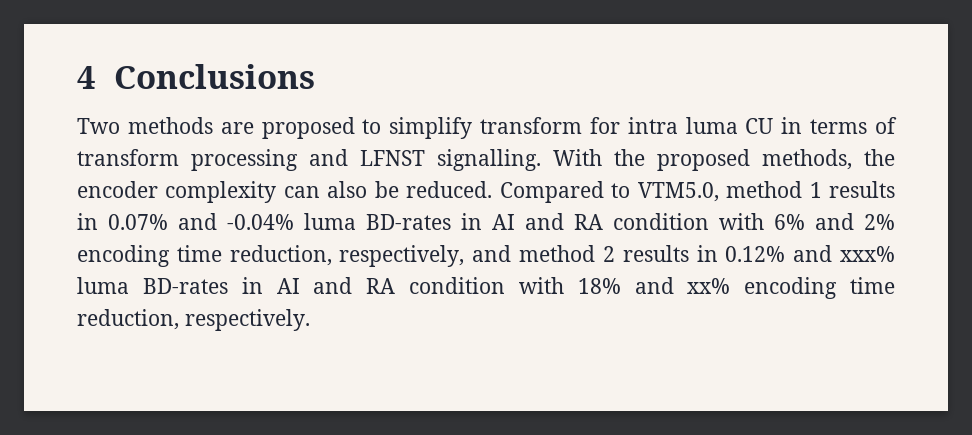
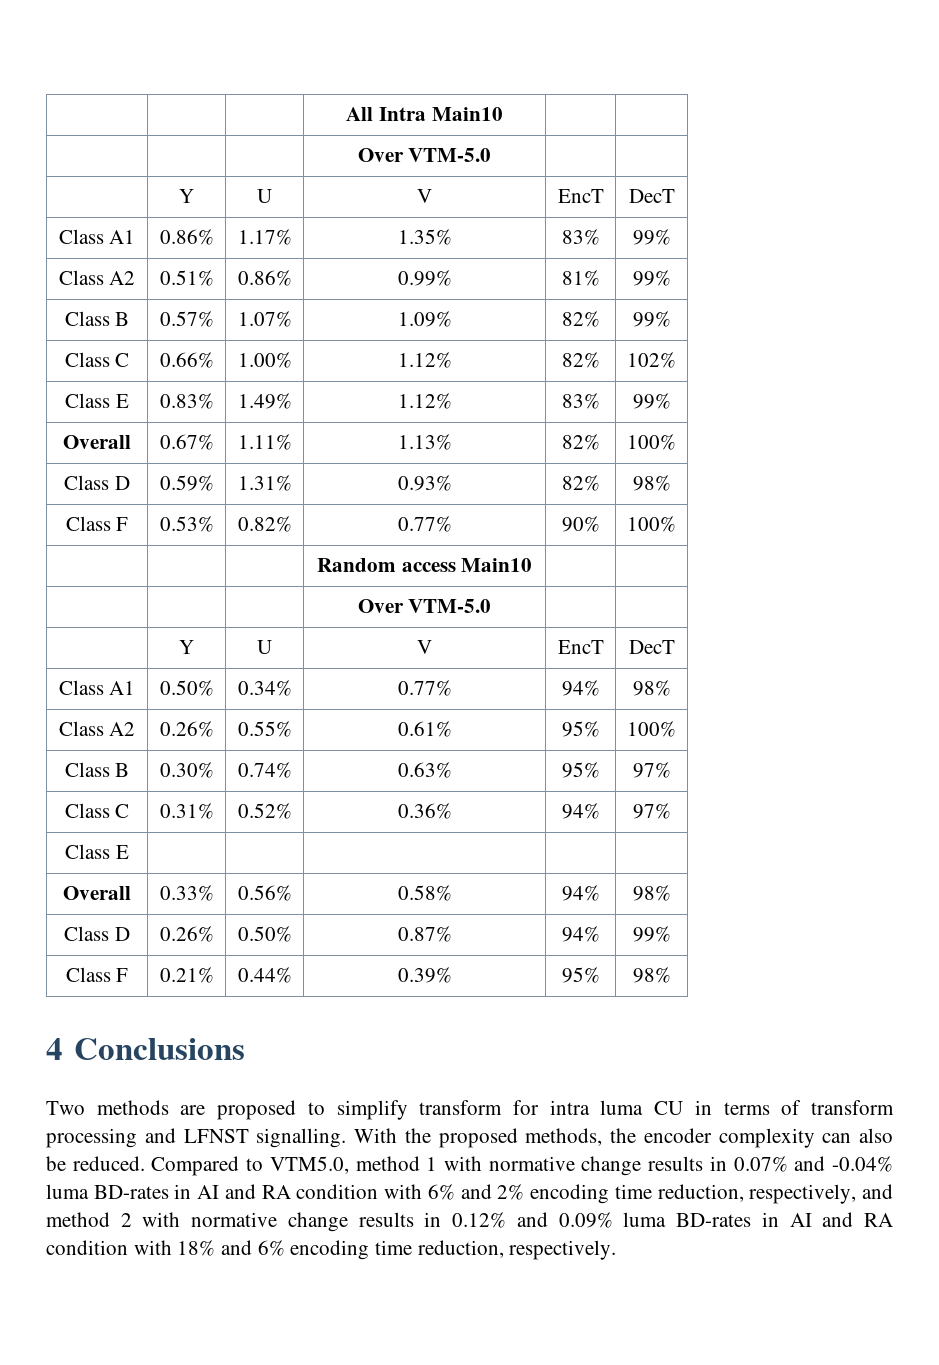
+ | | | All Intra Main10 | |
+ | | | Over VTM-5.0 | |
+ | Y | U | V | EncT | DecT
+ Class A1 | 0.86% | 1.17% | 1.35% | 83% | 99%
+ Class A2 | 0.51% | 0.86% | 0.99% | 81% | 99%
+ Class B | 0.57% | 1.07% | 1.09% | 82% | 99%
+ Class C | 0.66% | 1.00% | 1.12% | 82% | 102%
+ Class E | 0.83% | 1.49% | 1.12% | 83% | 99%
+ Overall | 0.67% | 1.11% | 1.13% | 82% | 100%
+ Class D | 0.59% | 1.31% | 0.93% | 82% | 98%
+ Class F | 0.53% | 0.82% | 0.77% | 90% | 100%
+ | | | Random access Main10 | |
+ | | | Over VTM-5.0 | |
+ | Y | U | V | EncT | DecT
+ Class A1 | 0.50% | 0.34% | 0.77% | 94% | 98%
+ Class A2 | 0.26% | 0.55% | 0.61% | 95% | 100%
+ Class B | 0.30% | 0.74% | 0.63% | 95% | 97%
+ Class C | 0.31% | 0.52% | 0.36% | 94% | 97%
+ Class E | | | | |
+ Overall | 0.33% | 0.56% | 0.58% | 94% | 98%
+ Class D | 0.26% | 0.50% | 0.87% | 94% | 99%
+ Class F | 0.21% | 0.44% | 0.39% | 95% | 98%
- Compared to VTM5.0, method 1 results in 0.07% and -0.04% luma BD-rates in AI and RA condition with 6% and 2% encoding time reduction, respectively, and method 2 results in 0.12% and xxx% luma BD-rates in AI and RA condition with 18% and xx% encoding time reduction, respectively.
+ Compared to VTM5.0, method 1 with normative change results in 0.07% and -0.04% luma BD-rates in AI and RA condition with 6% and 2% encoding time reduction, respectively, and method 2 with normative change results in 0.12% and 0.09% luma BD-rates in AI and RA condition with 18% and 6% encoding time reduction, respectively.

